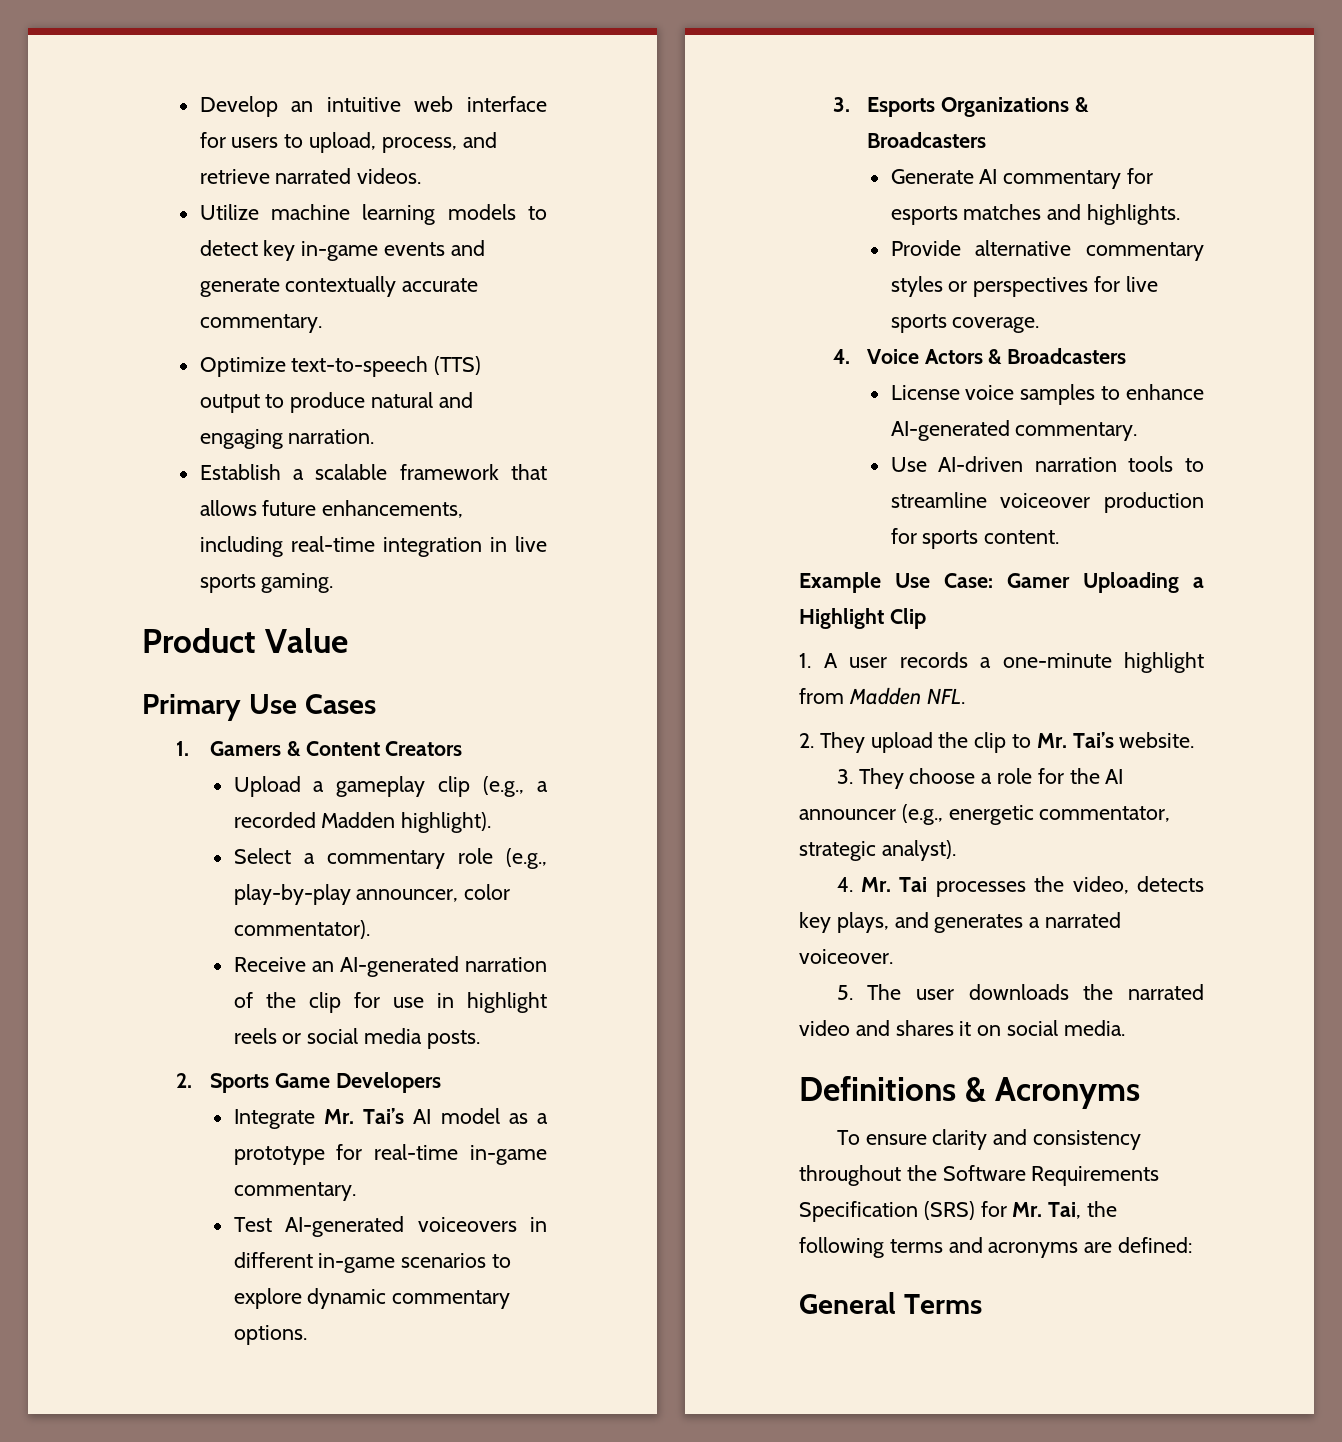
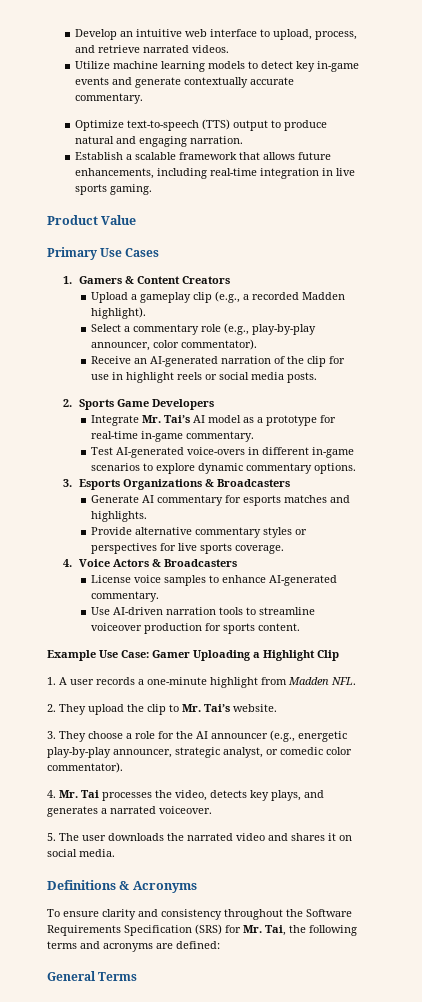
- Develop an intuitive web interface for users to upload, process, and retrieve narrated videos.
+ Develop an intuitive web interface to upload, process, and retrieve narrated videos.
- Test AI-generated voiceovers in different in-game scenarios to explore dynamic commentary options.
+ Test AI-generated voice-overs in different in-game scenarios to explore dynamic commentary options.
- 3. They choose a role for the AI announcer (e.g., energetic commentator, strategic analyst).
+ 3. They choose a role for the AI announcer (e.g., energetic play-by-play announcer, strategic analyst, or comedic color commentator).

